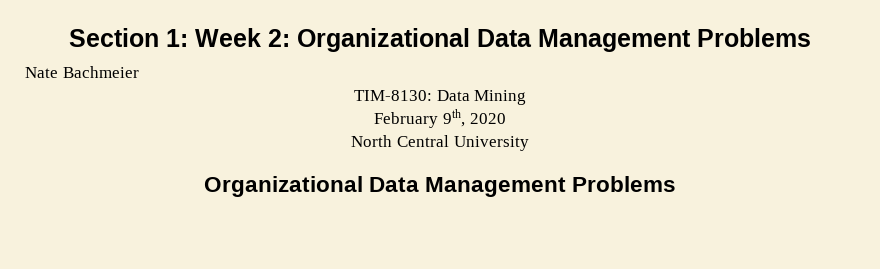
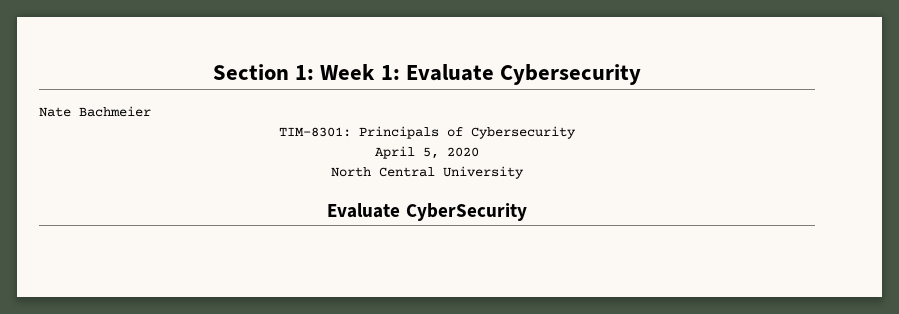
- Section 1: Week 2: Organizational Data Management Problems
+ Section 1: Week 1: Evaluate Cybersecurity
  Nate Bachmeier
- TIM-8130: Data Mining
- February 9th, 2020
+ TIM-8301: Principals of Cybersecurity
+ April 5, 2020
  North Central University
- Organizational Data Management Problems
+ Evaluate CyberSecurity

